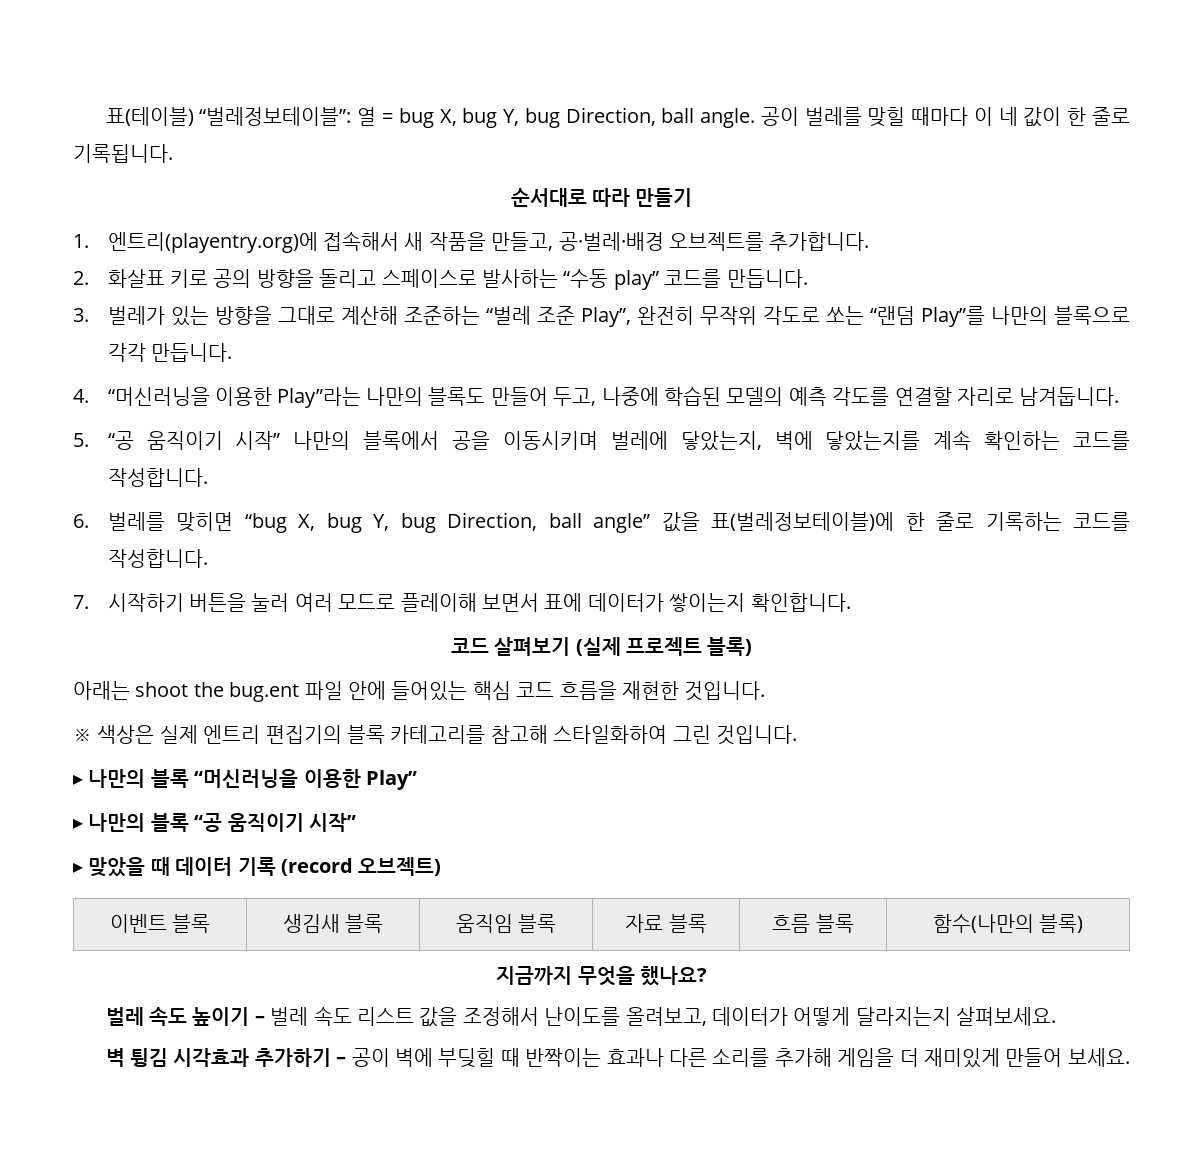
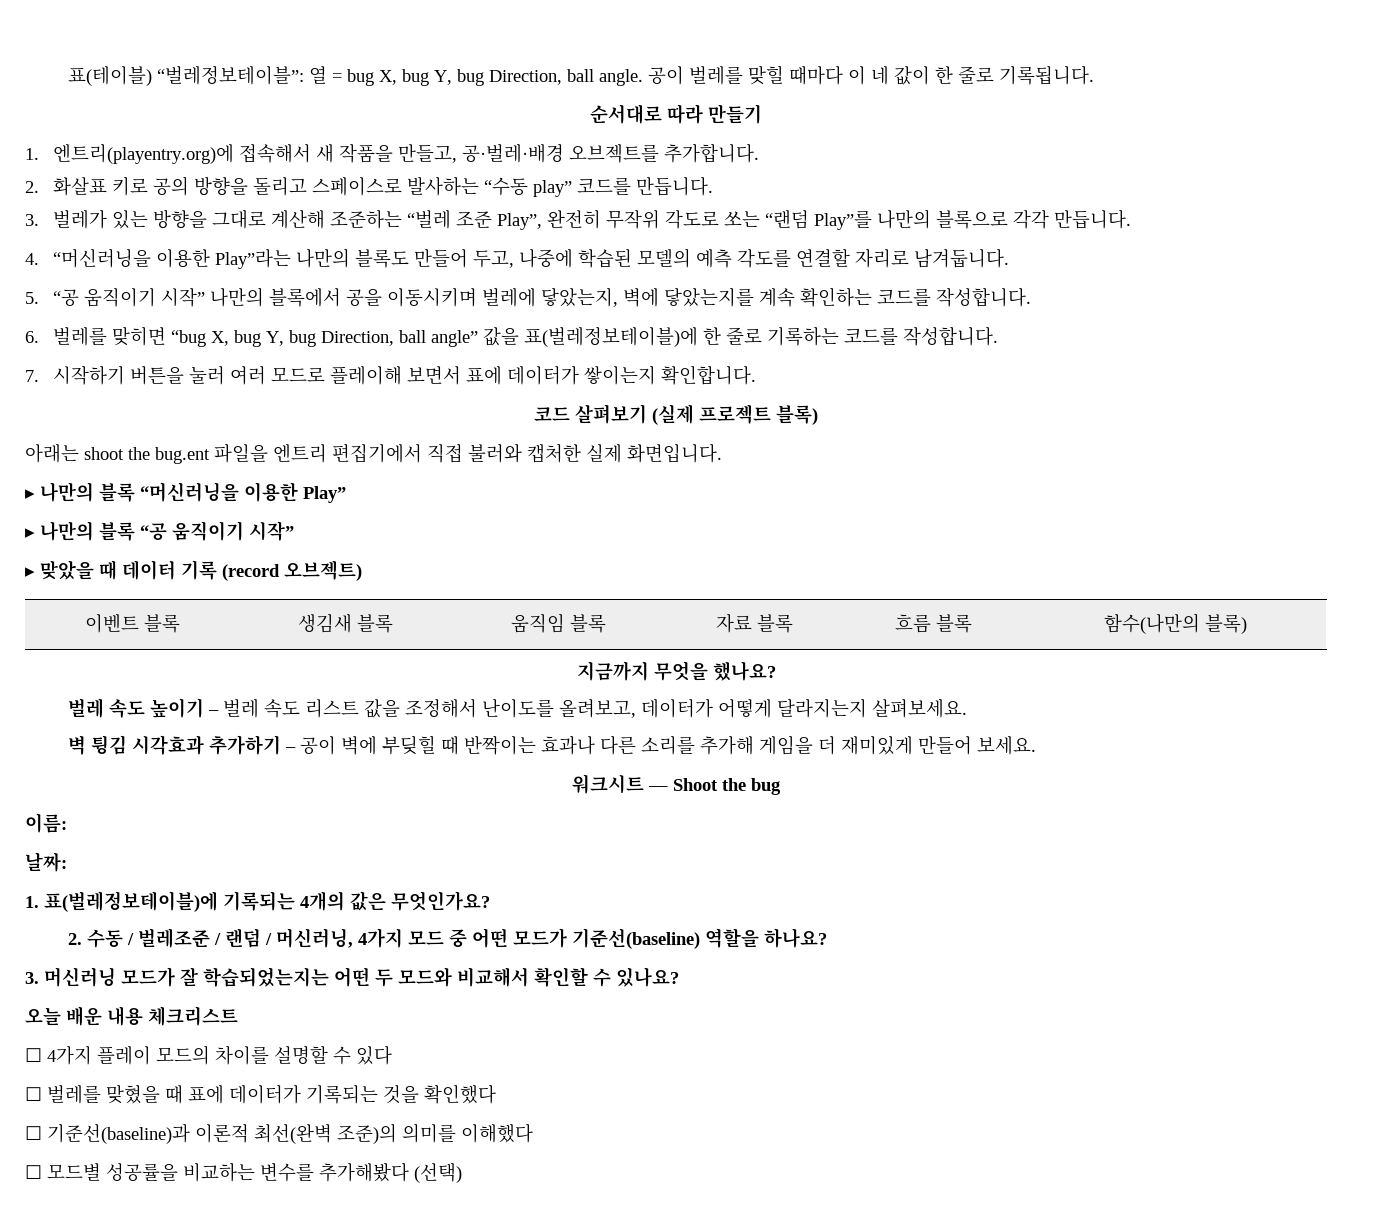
- 아래는 shoot the bug.ent 파일 안에 들어있는 핵심 코드 흐름을 재현한 것입니다.
- ※ 색상은 실제 엔트리 편집기의 블록 카테고리를 참고해 스타일화하여 그린 것입니다.
+ 아래는 shoot the bug.ent 파일을 엔트리 편집기에서 직접 불러와 캡처한 실제 화면입니다.
+ 워크시트 — Shoot the bug
+ 이름:
+ 날짜:
+ 1. 표(벌레정보테이블)에 기록되는 4개의 값은 무엇인가요?
+ 2. 수동 / 벌레조준 / 랜덤 / 머신러닝, 4가지 모드 중 어떤 모드가 기준선(baseline) 역할을 하나요?
+ 3. 머신러닝 모드가 잘 학습되었는지는 어떤 두 모드와 비교해서 확인할 수 있나요?
+ 오늘 배운 내용 체크리스트
+ ☐ 4가지 플레이 모드의 차이를 설명할 수 있다
+ ☐ 벌레를 맞혔을 때 표에 데이터가 기록되는 것을 확인했다
+ ☐ 기준선(baseline)과 이론적 최선(완벽 조준)의 의미를 이해했다
+ ☐ 모드별 성공률을 비교하는 변수를 추가해봤다 (선택)

